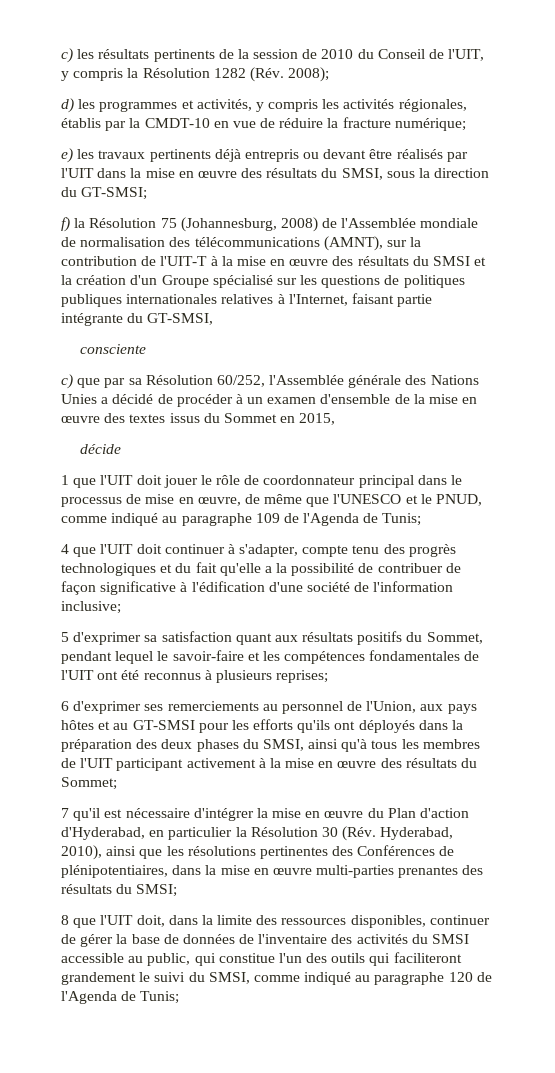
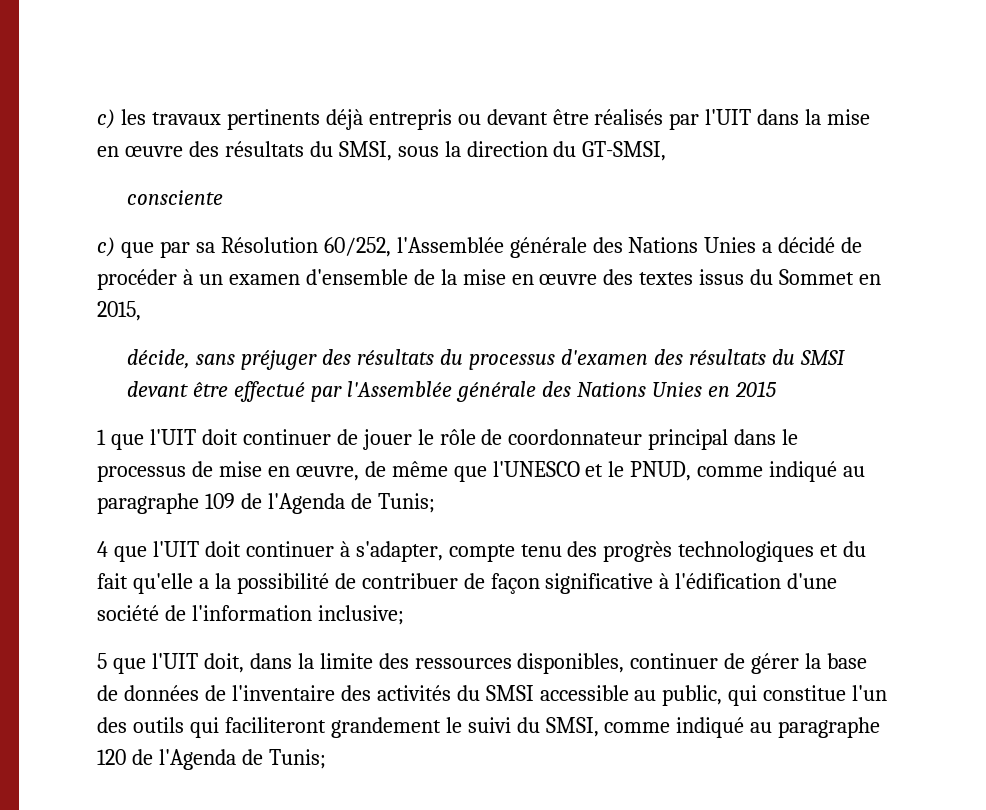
- c) les résultats pertinents de la session de 2010 du Conseil de l'UIT, y compris la Résolution 1282 (Rév. 2008);
- d) les programmes et activités, y compris les activités régionales, établis par la CMDT-10 en vue de réduire la fracture numérique;
- e) les travaux pertinents déjà entrepris ou devant être réalisés par l'UIT dans la mise en œuvre des résultats du SMSI, sous la direction du GT-SMSI;
- f) la Résolution 75 (Johannesburg, 2008) de l'Assemblée mondiale de normalisation des télécommunications (AMNT), sur la contribution de l'UIT-T à la mise en œuvre des résultats du SMSI et la création d'un Groupe spécialisé sur les questions de politiques publiques internationales relatives à l'Internet, faisant partie intégrante du GT-SMSI,
+ c) les travaux pertinents déjà entrepris ou devant être réalisés par l'UIT dans la mise en œuvre des résultats du SMSI, sous la direction du GT-SMSI,
- décide
+ décide, sans préjuger des résultats du processus d'examen des résultats du SMSI devant être effectué par l'Assemblée générale des Nations Unies en 2015
- 1 que l'UIT doit jouer le rôle de coordonnateur principal dans le processus de mise en œuvre, de même que l'UNESCO et le PNUD, comme indiqué au paragraphe 109 de l'Agenda de Tunis;
+ 1 que l'UIT doit continuer de jouer le rôle de coordonnateur principal dans le processus de mise en œuvre, de même que l'UNESCO et le PNUD, comme indiqué au paragraphe 109 de l'Agenda de Tunis;
- 5 d'exprimer sa satisfaction quant aux résultats positifs du Sommet, pendant lequel le savoir-faire et les compétences fondamentales de l'UIT ont été reconnus à plusieurs reprises;
- 6 d'exprimer ses remerciements au personnel de l'Union, aux pays hôtes et au GT-SMSI pour les efforts qu'ils ont déployés dans la préparation des deux phases du SMSI, ainsi qu'à tous les membres de l'UIT participant activement à la mise en œuvre des résultats du Sommet;
- 7 qu'il est nécessaire d'intégrer la mise en œuvre du Plan d'action d'Hyderabad, en particulier la Résolution 30 (Rév. Hyderabad, 2010), ainsi que les résolutions pertinentes des Conférences de plénipotentiaires, dans la mise en œuvre multi-parties prenantes des résultats du SMSI;
- 8 que l'UIT doit, dans la limite des ressources disponibles, continuer de gérer la base de données de l'inventaire des activités du SMSI accessible au public, qui constitue l'un des outils qui faciliteront grandement le suivi du SMSI, comme indiqué au paragraphe 120 de l'Agenda de Tunis;
+ 5 que l'UIT doit, dans la limite des ressources disponibles, continuer de gérer la base de données de l'inventaire des activités du SMSI accessible au public, qui constitue l'un des outils qui faciliteront grandement le suivi du SMSI, comme indiqué au paragraphe 120 de l'Agenda de Tunis;

